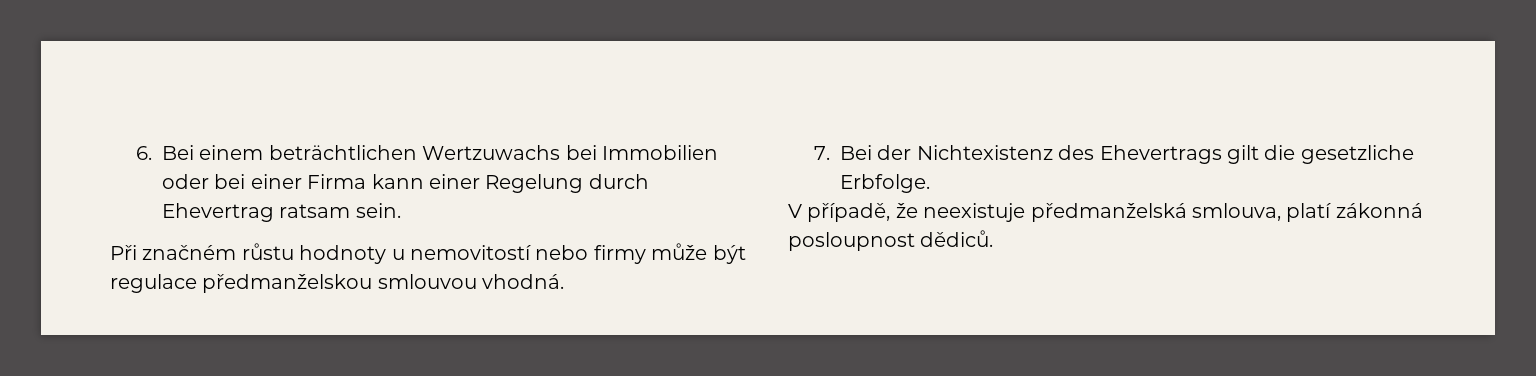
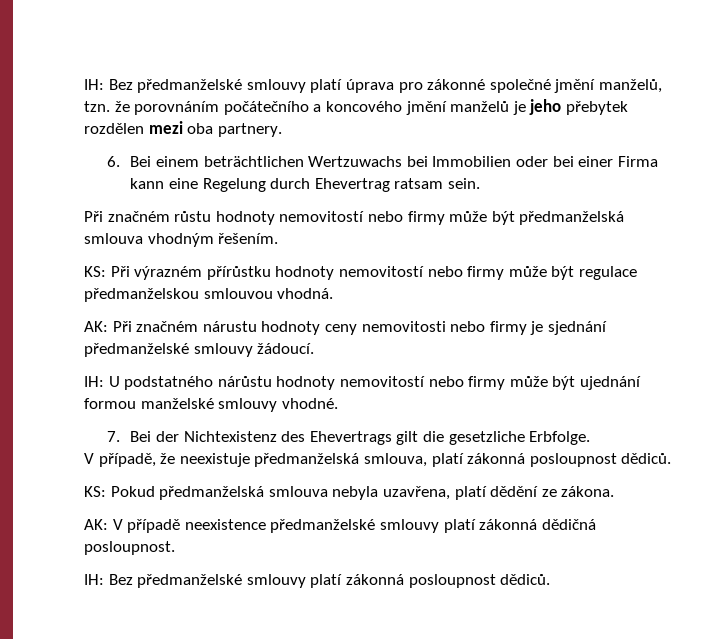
+ IH: Bez předmanželské smlouvy platí úprava pro zákonné společné jmění manželů, tzn. že porovnáním počátečního a koncového jmění manželů je jeho přebytek rozdělen mezi oba partnery.
- 6. Bei einem beträchtlichen Wertzuwachs bei Immobilien oder bei einer Firma kann einer Regelung durch Ehevertrag ratsam sein.
+ 6. Bei einem beträchtlichen Wertzuwachs bei Immobilien oder bei einer Firma kann eine Regelung durch Ehevertrag ratsam sein.
- Při značném růstu hodnoty u nemovitostí nebo firmy může být regulace předmanželskou smlouvou vhodná.
+ Při značném růstu hodnoty nemovitostí nebo firmy může být předmanželská smlouva vhodným řešením.
+ KS: Při výrazném přírůstku hodnoty nemovitostí nebo firmy může být regulace předmanželskou smlouvou vhodná.
+ AK: Při značném nárustu hodnoty ceny nemovitosti nebo firmy je sjednání předmanželské smlouvy žádoucí.
+ IH: U podstatného nárůstu hodnoty nemovitostí nebo firmy může být ujednání formou manželské smlouvy vhodné.
+ KS: Pokud předmanželská smlouva nebyla uzavřena, platí dědění ze zákona.
+ AK: V případě neexistence předmanželské smlouvy platí zákonná dědičná posloupnost.
+ IH: Bez předmanželské smlouvy platí zákonná posloupnost dědiců.

